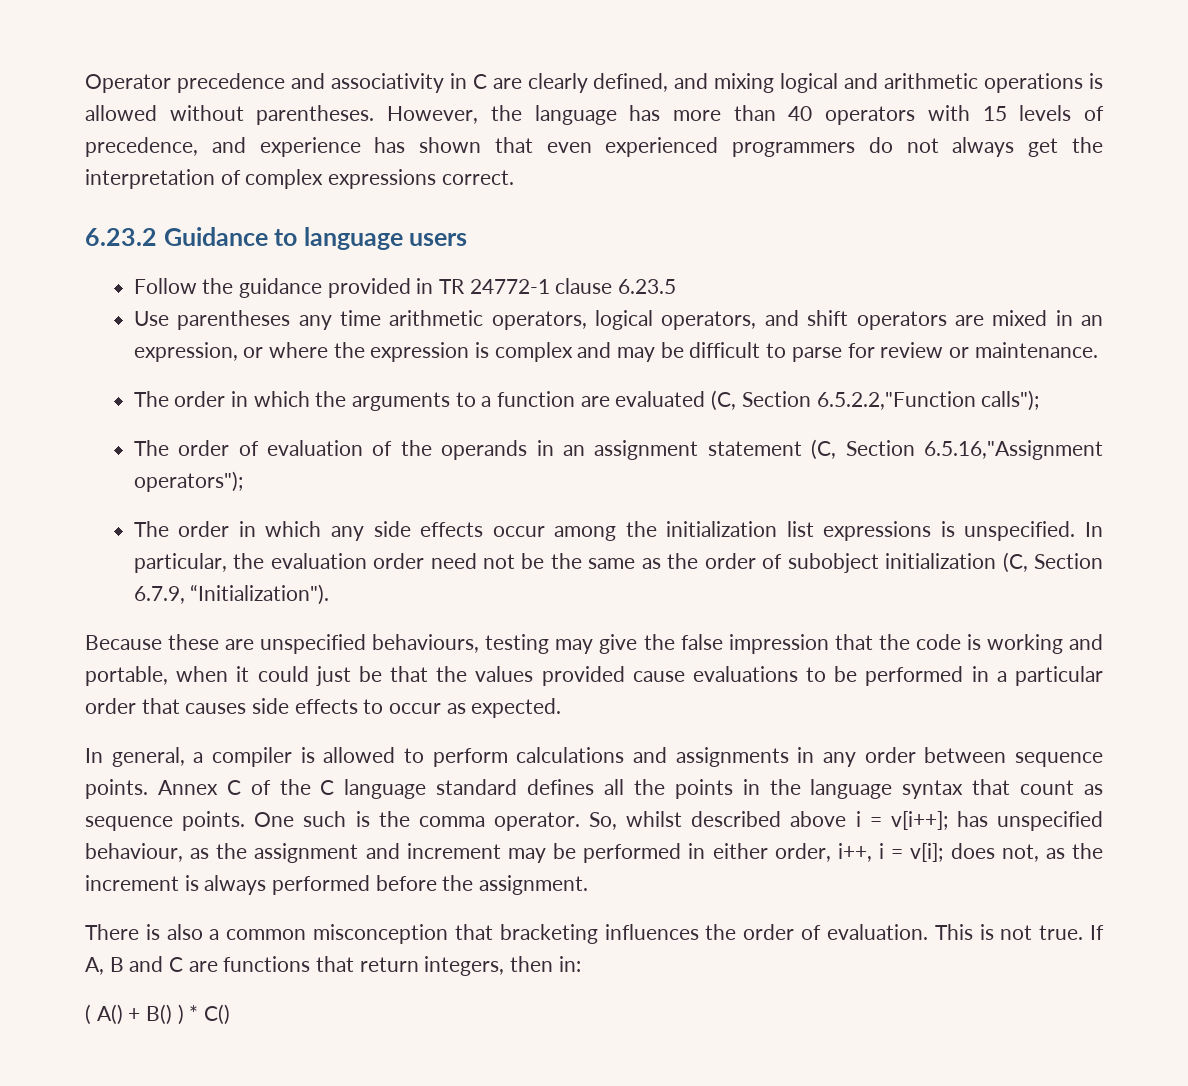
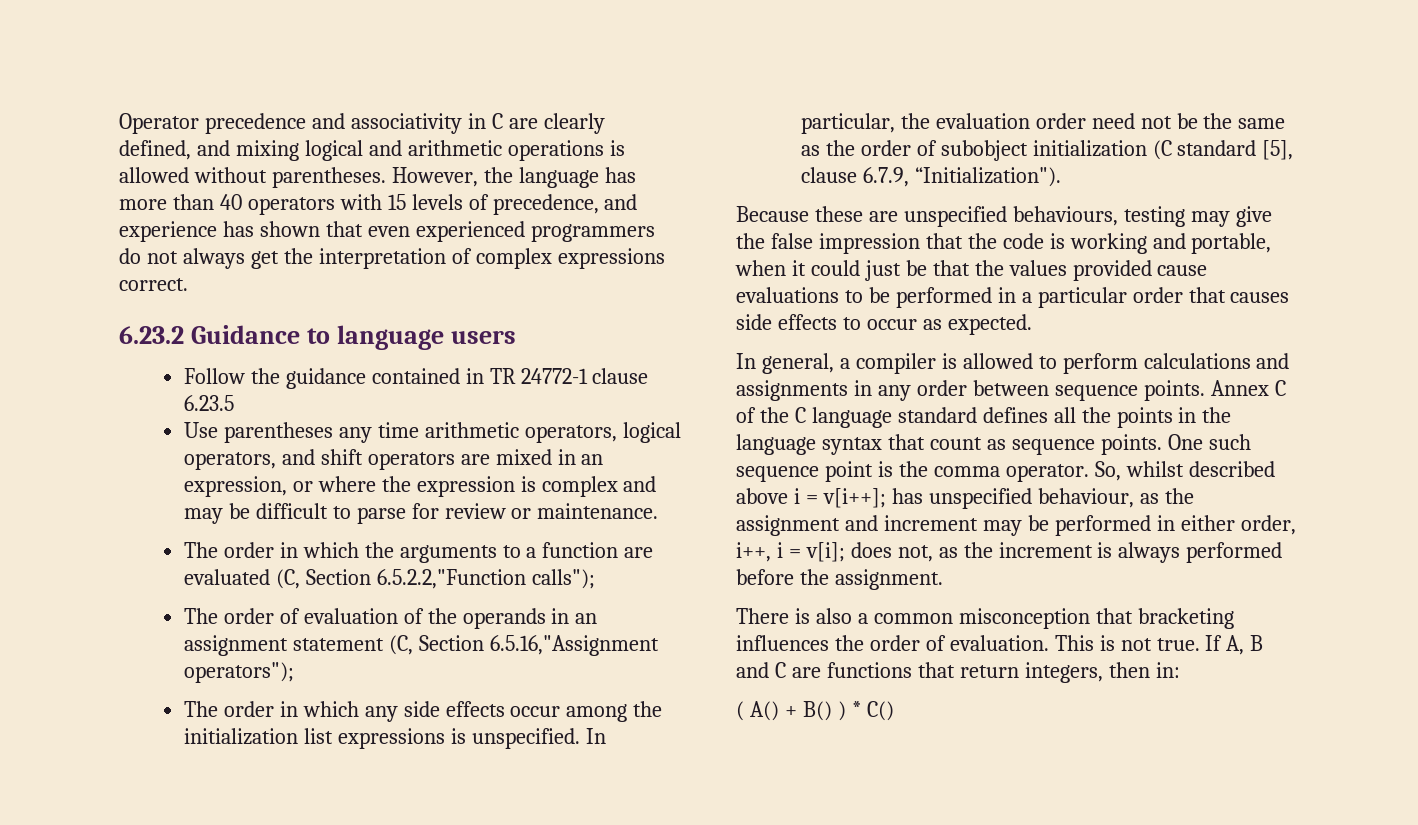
- Follow the guidance provided in TR 24772-1 clause 6.23.5
+ Follow the guidance contained in TR 24772-1 clause 6.23.5
- In particular, the evaluation order need not be the same as the order of subobject initialization (C, Section 6.7.9, “Initialization").
+ In particular, the evaluation order need not be the same as the order of subobject initialization (C standard [5], clause 6.7.9, “Initialization").
- One such is the comma operator.
+ One such sequence point is the comma operator.

